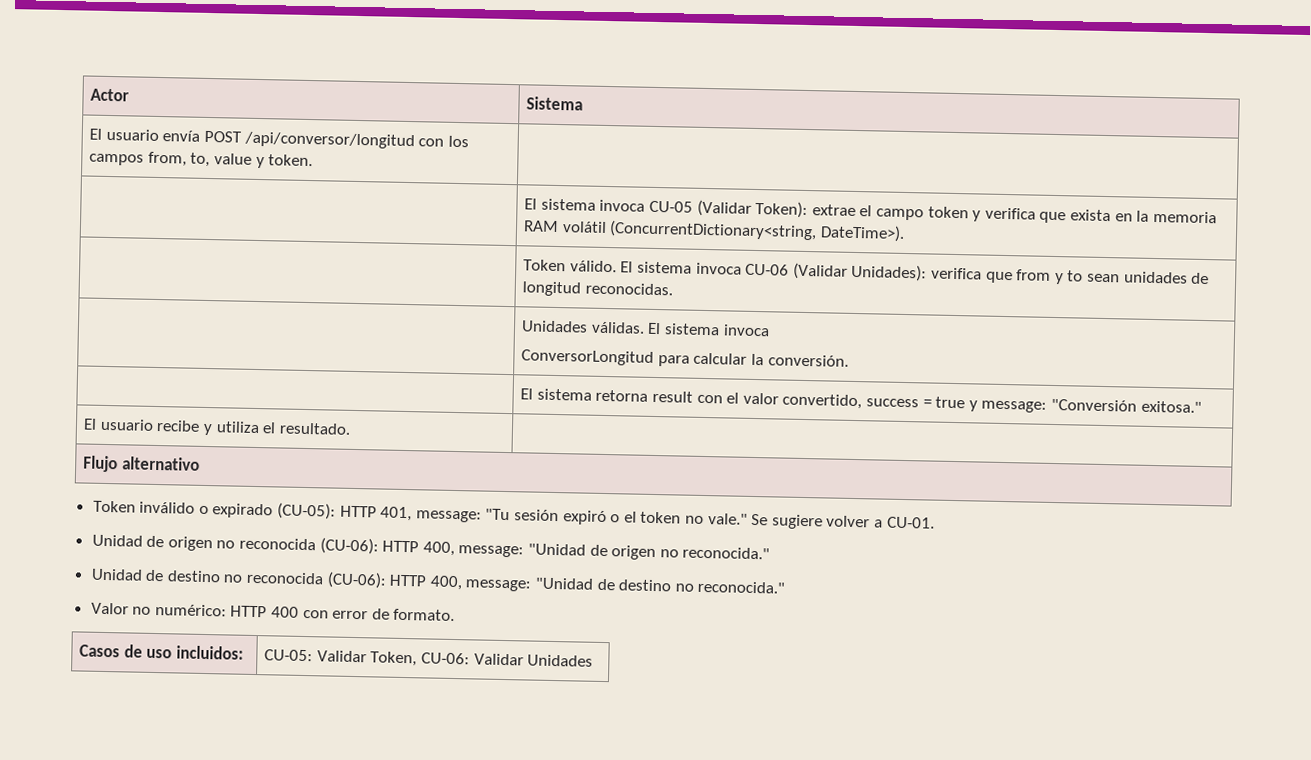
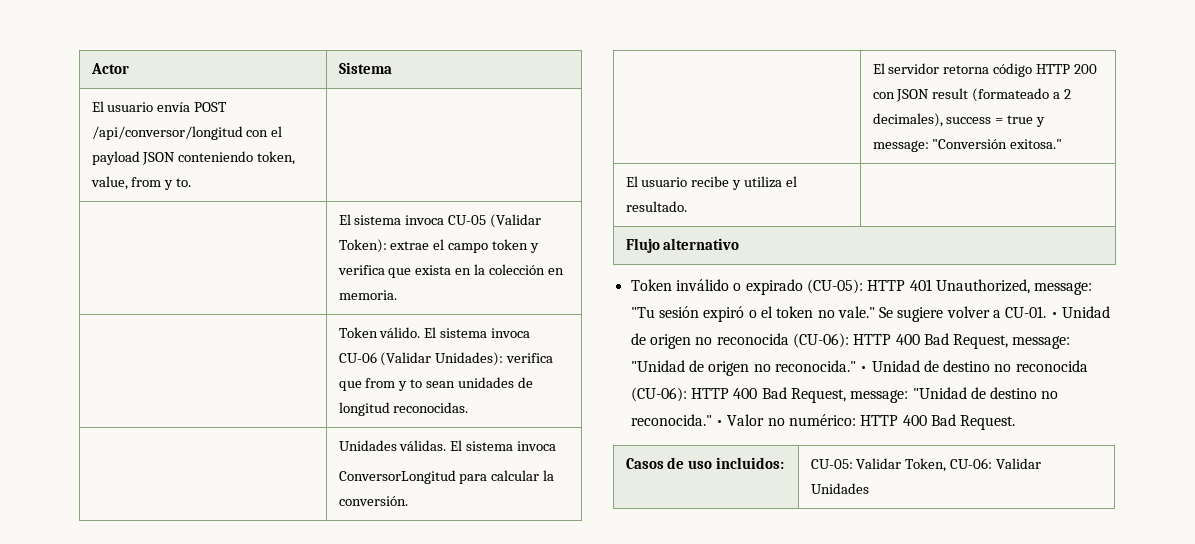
- El usuario envía POST /api/conversor/longitud con los campos from, to, value y token. |
+ El usuario envía POST /api/conversor/longitud con el payload JSON conteniendo token, value, from y to. |
- | El sistema invoca CU-05 (Validar Token): extrae el campo token y verifica que exista en la memoria RAM volátil (ConcurrentDictionary<string, DateTime>).
+ | El sistema invoca CU-05 (Validar Token): extrae el campo token y verifica que exista en la colección en memoria.
- | El sistema retorna result con el valor convertido, success = true y message: "Conversión exitosa."
+ | El servidor retorna código HTTP 200 con JSON result (formateado a 2 decimales), success = true y message: "Conversión exitosa."
- Token inválido o expirado (CU-05): HTTP 401, message: "Tu sesión expiró o el token no vale."
+ Token inválido o expirado (CU-05): HTTP 401 Unauthorized, message: "Tu sesión expiró o el token no vale."
- Se sugiere volver a CU-01.
- Unidad de origen no reconocida (CU-06): HTTP 400, message: "Unidad de origen no reconocida."
- Unidad de destino no reconocida (CU-06): HTTP 400, message: "Unidad de destino no reconocida."
- Valor no numérico: HTTP 400 con error de formato.
+ Se sugiere volver a CU-01. • Unidad de origen no reconocida (CU-06): HTTP 400 Bad Request, message: "Unidad de origen no reconocida." • Unidad de destino no reconocida (CU-06): HTTP 400 Bad Request, message: "Unidad de destino no reconocida." • Valor no numérico: HTTP 400 Bad Request.

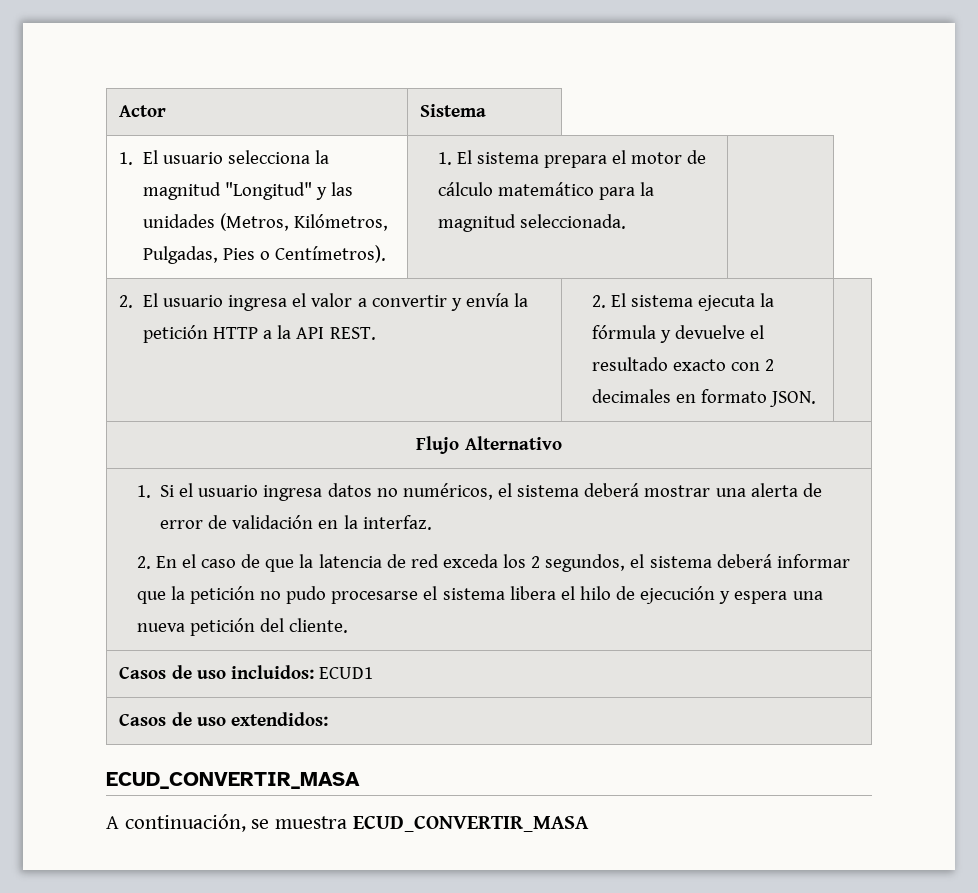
- El usuario envía POST /api/conversor/longitud con el payload JSON conteniendo token, value, from y to. |
- | El sistema invoca CU-05 (Validar Token): extrae el campo token y verifica que exista en la colección en memoria.
- | Token válido. El sistema invoca CU-06 (Validar Unidades): verifica que from y to sean unidades de longitud reconocidas.
- | Unidades válidas. El sistema invoca
- ConversorLongitud para calcular la conversión.
- | El servidor retorna código HTTP 200 con JSON result (formateado a 2 decimales), success = true y message: "Conversión exitosa."
- El usuario recibe y utiliza el resultado. |
- Flujo alternativo
- Token inválido o expirado (CU-05): HTTP 401 Unauthorized, message: "Tu sesión expiró o el token no vale." Se sugiere volver a CU-01. • Unidad de origen no reconocida (CU-06): HTTP 400 Bad Request, message: "Unidad de origen no reconocida." • Unidad de destino no reconocida (CU-06): HTTP 400 Bad Request, message: "Unidad de destino no reconocida." • Valor no numérico: HTTP 400 Bad Request.
- Casos de uso incluidos: | CU-05: Validar Token, CU-06: Validar Unidades
+ 1. El usuario selecciona la magnitud "Longitud" y las unidades (Metros, Kilómetros, Pulgadas, Pies o Centímetros). | 1. El sistema prepara el motor de cálculo matemático para la magnitud seleccionada. |
+ 2. El usuario ingresa el valor a convertir y envía la petición HTTP a la API REST. | 2. El sistema ejecuta la fórmula y devuelve el resultado exacto con 2 decimales en formato JSON. |
+ Flujo Alternativo
+ 1. Si el usuario ingresa datos no numéricos, el sistema deberá mostrar una alerta de error de validación en la interfaz.
+ 2. En el caso de que la latencia de red exceda los 2 segundos, el sistema deberá informar que la petición no pudo procesarse el sistema libera el hilo de ejecución y espera una nueva petición del cliente.
+ Casos de uso incluidos: ECUD1
+ Casos de uso extendidos:
+ ECUD_CONVERTIR_MASA
+ A continuación, se muestra ECUD_CONVERTIR_MASA

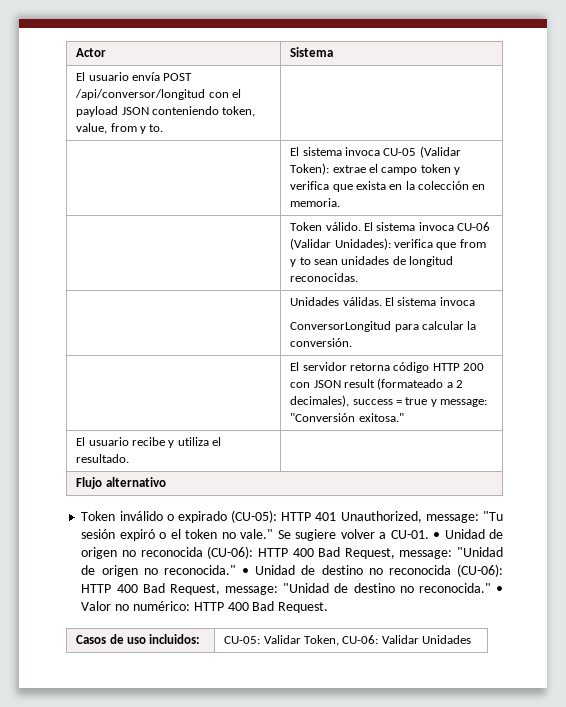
- 1. El usuario selecciona la magnitud "Longitud" y las unidades (Metros, Kilómetros, Pulgadas, Pies o Centímetros). | 1. El sistema prepara el motor de cálculo matemático para la magnitud seleccionada. |
- 2. El usuario ingresa el valor a convertir y envía la petición HTTP a la API REST. | 2. El sistema ejecuta la fórmula y devuelve el resultado exacto con 2 decimales en formato JSON. |
- Flujo Alternativo
- 1. Si el usuario ingresa datos no numéricos, el sistema deberá mostrar una alerta de error de validación en la interfaz.
- 2. En el caso de que la latencia de red exceda los 2 segundos, el sistema deberá informar que la petición no pudo procesarse el sistema libera el hilo de ejecución y espera una nueva petición del cliente.
- Casos de uso incluidos: ECUD1
- Casos de uso extendidos:
- ECUD_CONVERTIR_MASA
- A continuación, se muestra ECUD_CONVERTIR_MASA
+ El usuario envía POST /api/conversor/longitud con el payload JSON conteniendo token, value, from y to. |
+ | El sistema invoca CU-05 (Validar Token): extrae el campo token y verifica que exista en la colección en memoria.
+ | Token válido. El sistema invoca CU-06 (Validar Unidades): verifica que from y to sean unidades de longitud reconocidas.
+ | Unidades válidas. El sistema invoca
+ ConversorLongitud para calcular la conversión.
+ | El servidor retorna código HTTP 200 con JSON result (formateado a 2 decimales), success = true y message: "Conversión exitosa."
+ El usuario recibe y utiliza el resultado. |
+ Flujo alternativo
+ Token inválido o expirado (CU-05): HTTP 401 Unauthorized, message: "Tu sesión expiró o el token no vale." Se sugiere volver a CU-01. • Unidad de origen no reconocida (CU-06): HTTP 400 Bad Request, message: "Unidad de origen no reconocida." • Unidad de destino no reconocida (CU-06): HTTP 400 Bad Request, message: "Unidad de destino no reconocida." • Valor no numérico: HTTP 400 Bad Request.
+ Casos de uso incluidos: | CU-05: Validar Token, CU-06: Validar Unidades

